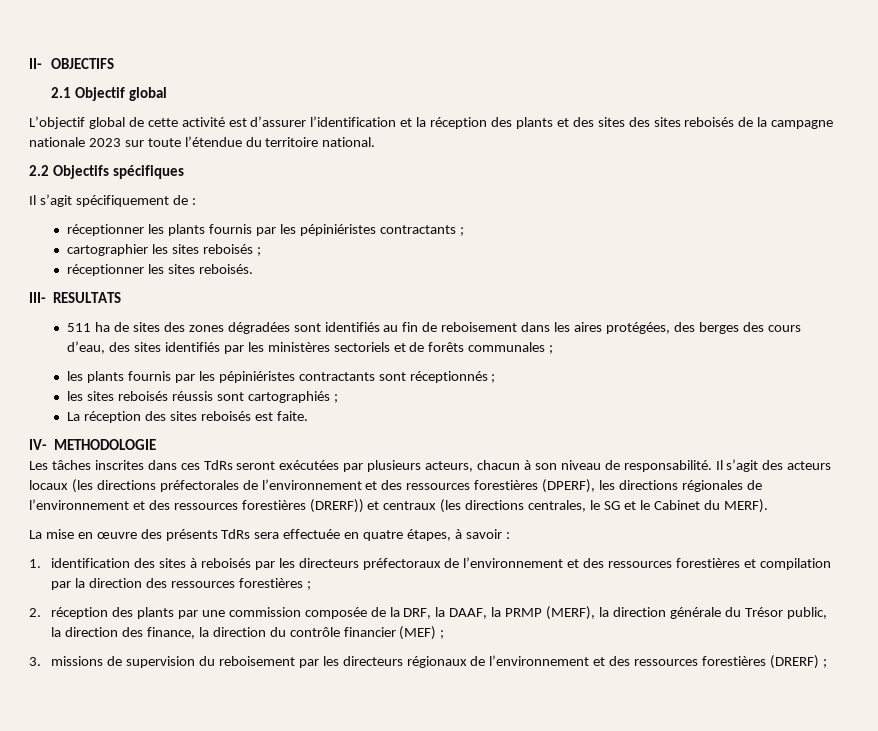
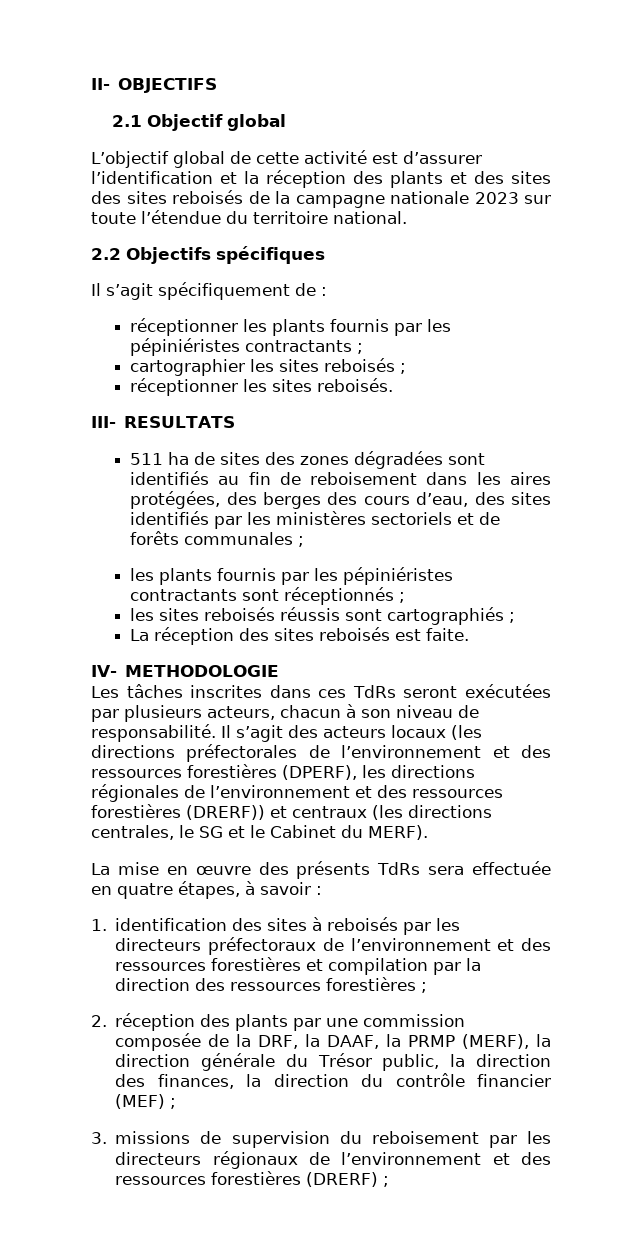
- 2. réception des plants par une commission composée de la DRF, la DAAF, la PRMP (MERF), la direction générale du Trésor public, la direction des finance, la direction du contrôle financier (MEF) ;
+ 2. réception des plants par une commission composée de la DRF, la DAAF, la PRMP (MERF), la direction générale du Trésor public, la direction des finances, la direction du contrôle financier (MEF) ;

